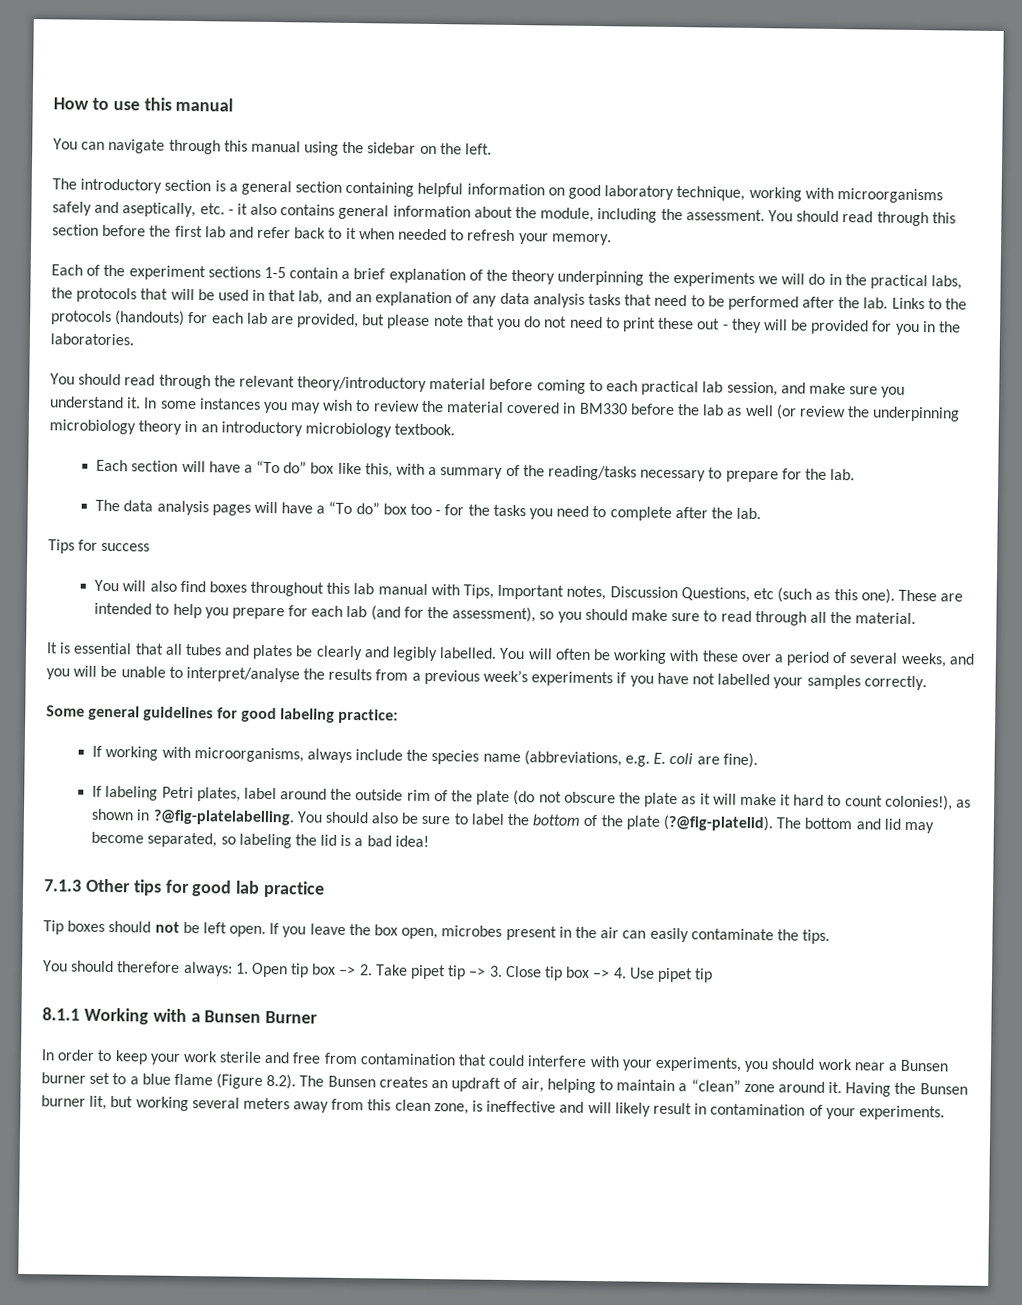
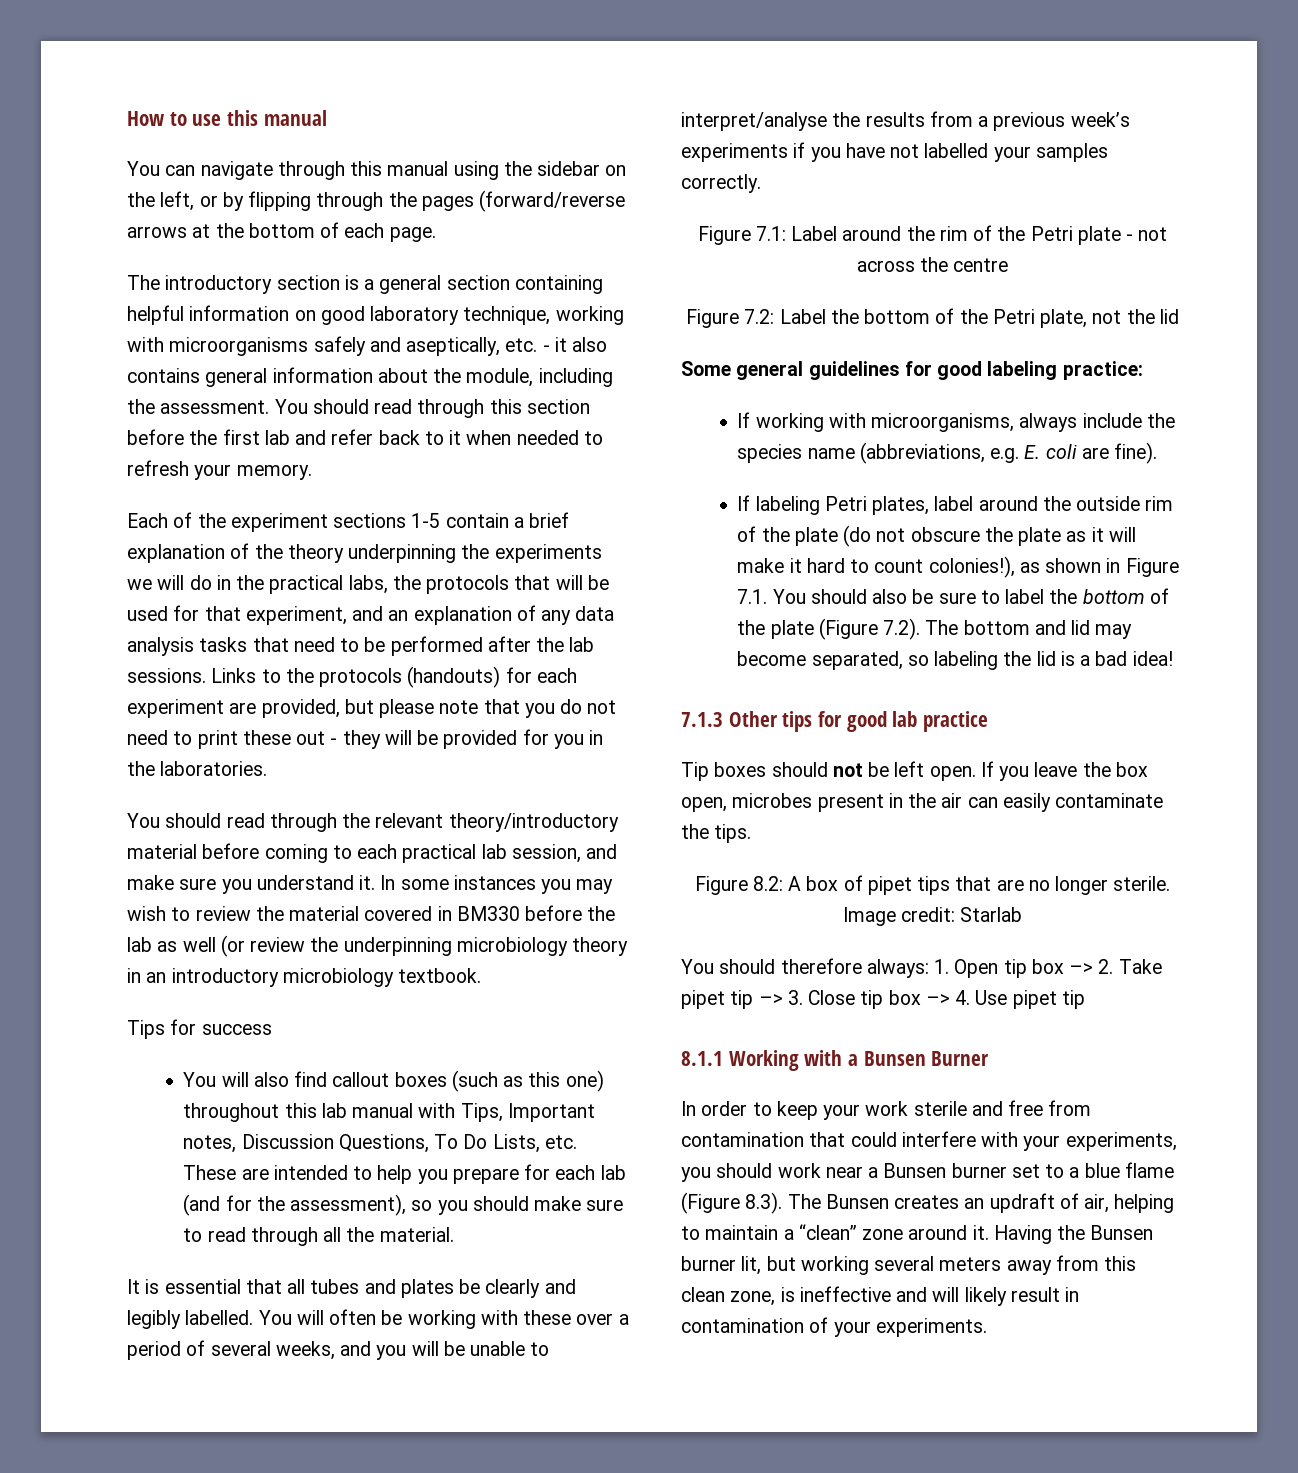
- You can navigate through this manual using the sidebar on the left.
+ You can navigate through this manual using the sidebar on the left, or by flipping through the pages (forward/reverse arrows at the bottom of each page.
- Each of the experiment sections 1-5 contain a brief explanation of the theory underpinning the experiments we will do in the practical labs, the protocols that will be used in that lab, and an explanation of any data analysis tasks that need to be performed after the lab.
+ Each of the experiment sections 1-5 contain a brief explanation of the theory underpinning the experiments we will do in the practical labs, the protocols that will be used for that experiment, and an explanation of any data analysis tasks that need to be performed after the lab sessions.
- Links to the protocols (handouts) for each lab are provided, but please note that you do not need to print these out - they will be provided for you in the laboratories.
+ Links to the protocols (handouts) for each experiment are provided, but please note that you do not need to print these out - they will be provided for you in the laboratories.
- Each section will have a “To do” box like this, with a summary of the reading/tasks necessary to prepare for the lab.
- The data analysis pages will have a “To do” box too - for the tasks you need to complete after the lab.
- You will also find boxes throughout this lab manual with Tips, Important notes, Discussion Questions, etc (such as this one). These are intended to help you prepare for each lab (and for the assessment), so you should make sure to read through all the material.
+ You will also find callout boxes (such as this one) throughout this lab manual with Tips, Important notes, Discussion Questions, To Do Lists, etc. These are intended to help you prepare for each lab (and for the assessment), so you should make sure to read through all the material.
+ Figure 7.1: Label around the rim of the Petri plate - not across the centre
+ Figure 7.2: Label the bottom of the Petri plate, not the lid
- If labeling Petri plates, label around the outside rim of the plate (do not obscure the plate as it will make it hard to count colonies!), as shown in ?@fig-platelabelling. You should also be sure to label the bottom of the plate (?@fig-platelid). The bottom and lid may become separated, so labeling the lid is a bad idea!
+ If labeling Petri plates, label around the outside rim of the plate (do not obscure the plate as it will make it hard to count colonies!), as shown in Figure 7.1. You should also be sure to label the bottom of the plate (Figure 7.2). The bottom and lid may become separated, so labeling the lid is a bad idea!
+ Figure 8.2: A box of pipet tips that are no longer sterile. Image credit: Starlab
- In order to keep your work sterile and free from contamination that could interfere with your experiments, you should work near a Bunsen burner set to a blue flame (Figure 8.2). The Bunsen creates an updraft of air, helping to maintain a “clean” zone around it.
+ In order to keep your work sterile and free from contamination that could interfere with your experiments, you should work near a Bunsen burner set to a blue flame (Figure 8.3). The Bunsen creates an updraft of air, helping to maintain a “clean” zone around it.

